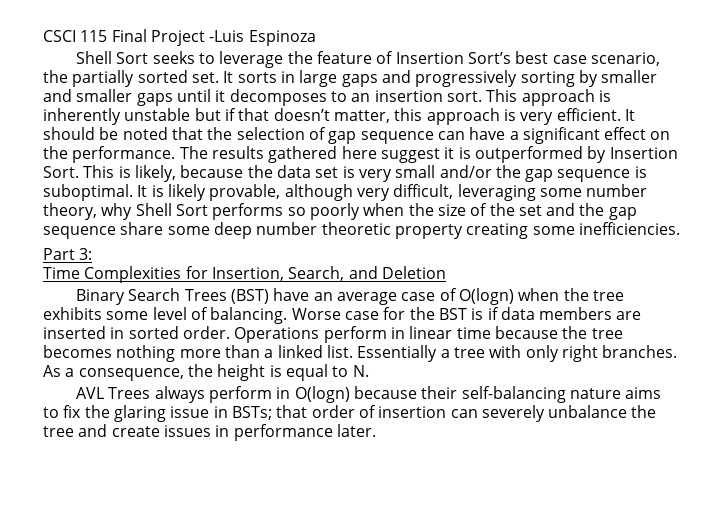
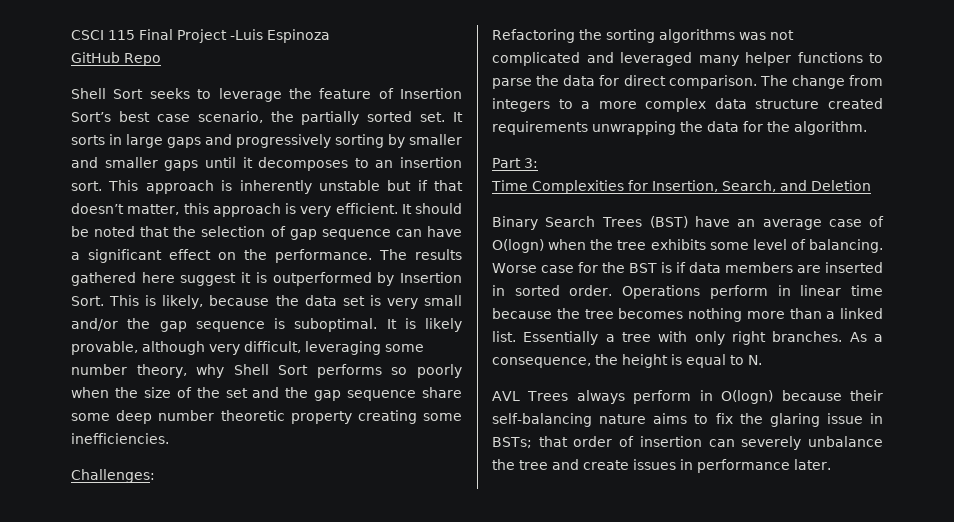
+ GitHub Repo
+ Challenges:
+ Refactoring the sorting algorithms was not complicated and leveraged many helper functions to parse the data for direct comparison. The change from integers to a more complex data structure created requirements unwrapping the data for the algorithm.

